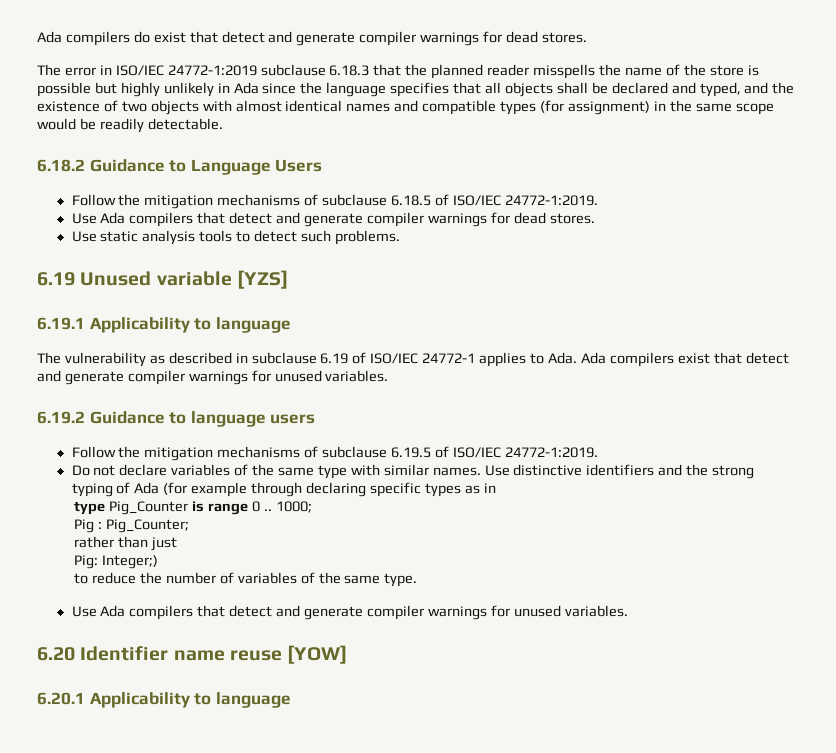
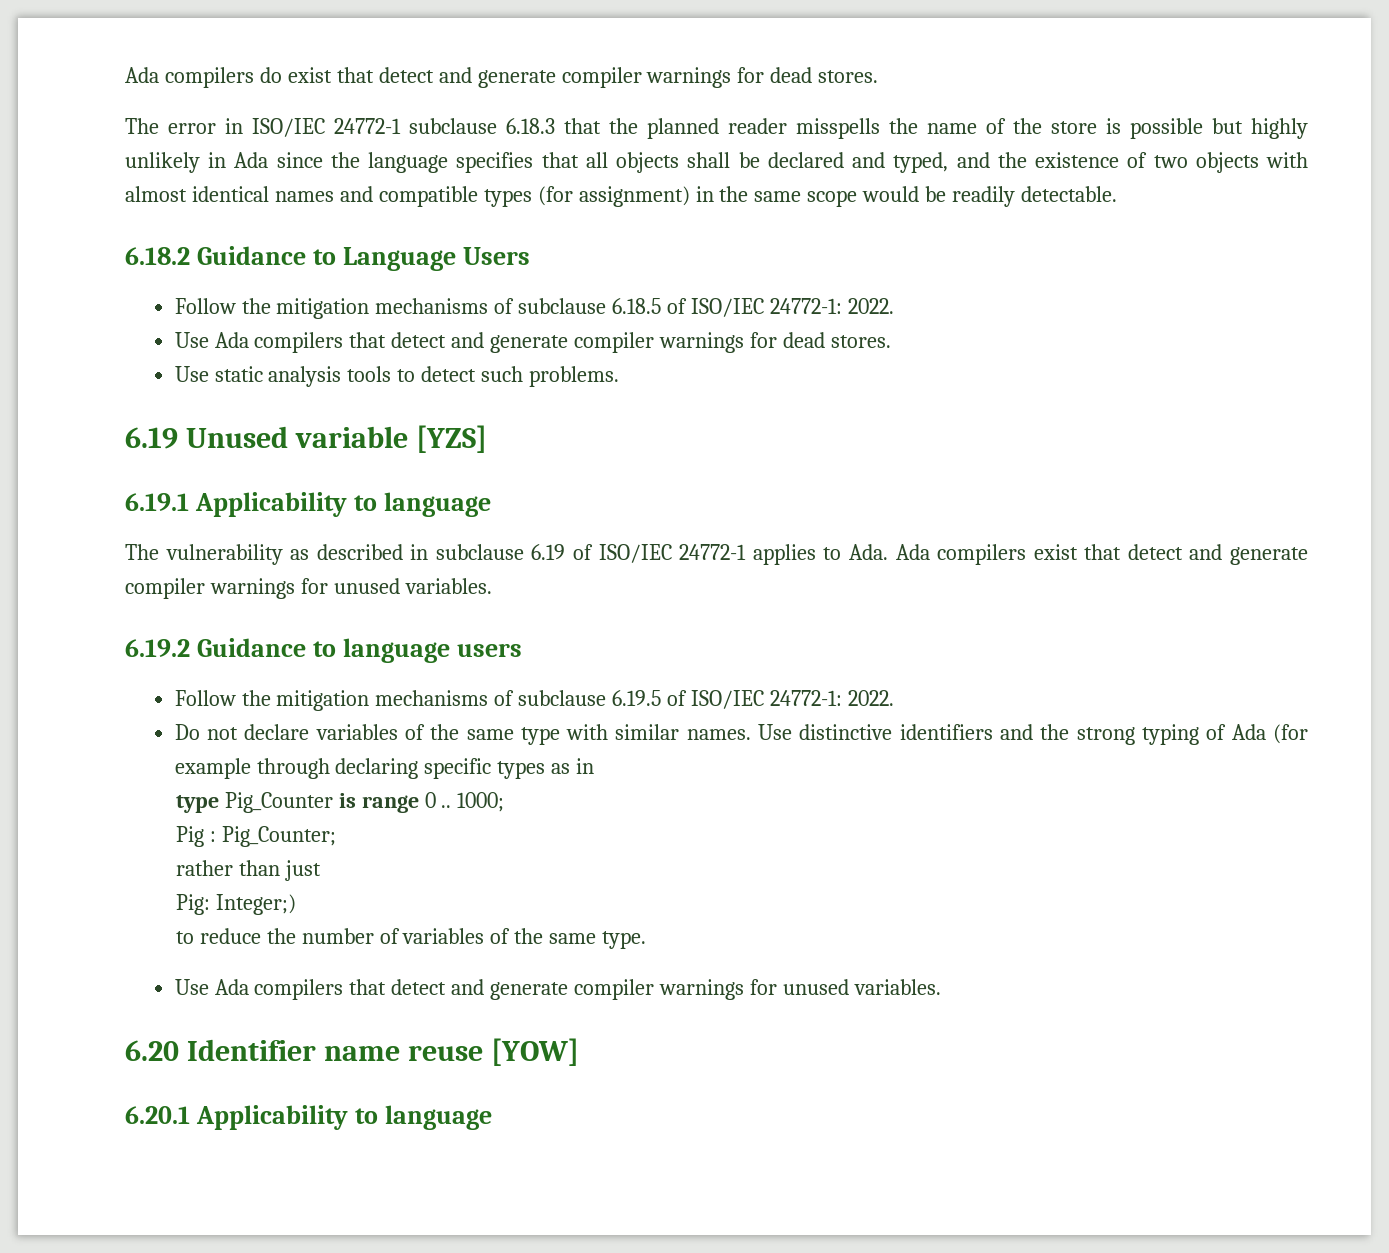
- The error in ISO/IEC 24772-1:2019 subclause 6.18.3 that the planned reader misspells the name of the store is possible but highly unlikely in Ada since the language specifies that all objects shall be declared and typed, and the existence of two objects with almost identical names and compatible types (for assignment) in the same scope would be readily detectable.
+ The error in ISO/IEC 24772-1 subclause 6.18.3 that the planned reader misspells the name of the store is possible but highly unlikely in Ada since the language specifies that all objects shall be declared and typed, and the existence of two objects with almost identical names and compatible types (for assignment) in the same scope would be readily detectable.
- Follow the mitigation mechanisms of subclause 6.18.5 of ISO/IEC 24772-1:2019.
+ Follow the mitigation mechanisms of subclause 6.18.5 of ISO/IEC 24772-1: 2022.
- Follow the mitigation mechanisms of subclause 6.19.5 of ISO/IEC 24772-1:2019.
+ Follow the mitigation mechanisms of subclause 6.19.5 of ISO/IEC 24772-1: 2022.

